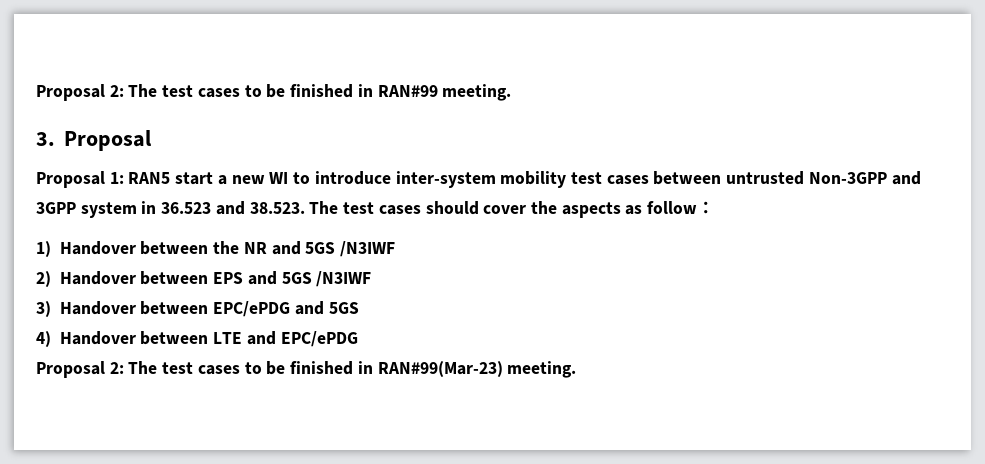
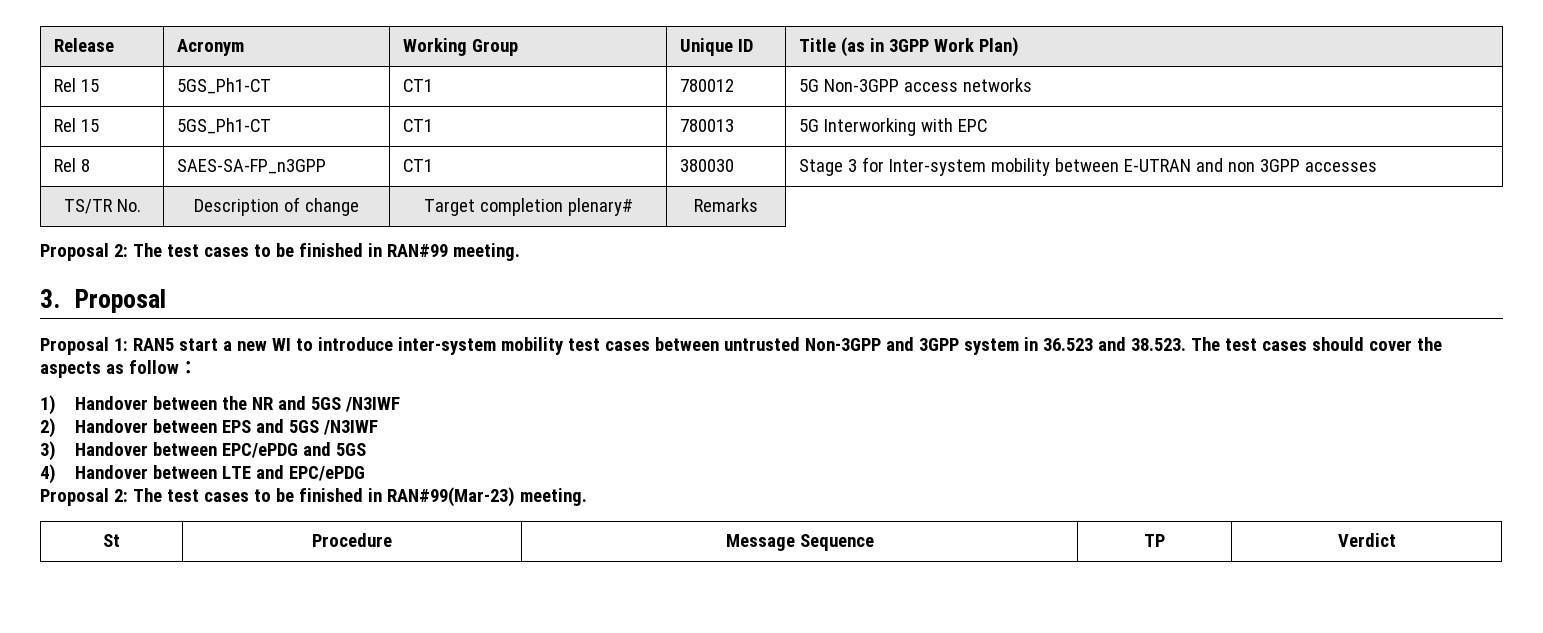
+ Release | Acronym | Working Group | Unique ID | Title (as in 3GPP Work Plan)
+ Rel 15 | 5GS_Ph1-CT | CT1 | 780012 | 5G Non-3GPP access networks
+ Rel 15 | 5GS_Ph1-CT | CT1 | 780013 | 5G Interworking with EPC
+ Rel 8 | SAES-SA-FP_n3GPP | CT1 | 380030 | Stage 3 for Inter-system mobility between E-UTRAN and non 3GPP accesses
+ TS/TR No. | Description of change | Target completion plenary# | Remarks
+ St | Procedure | Message Sequence | TP | Verdict

